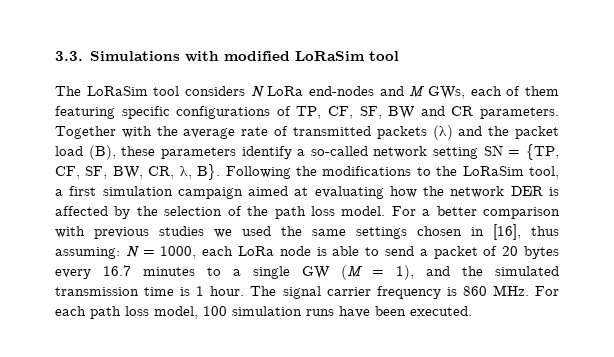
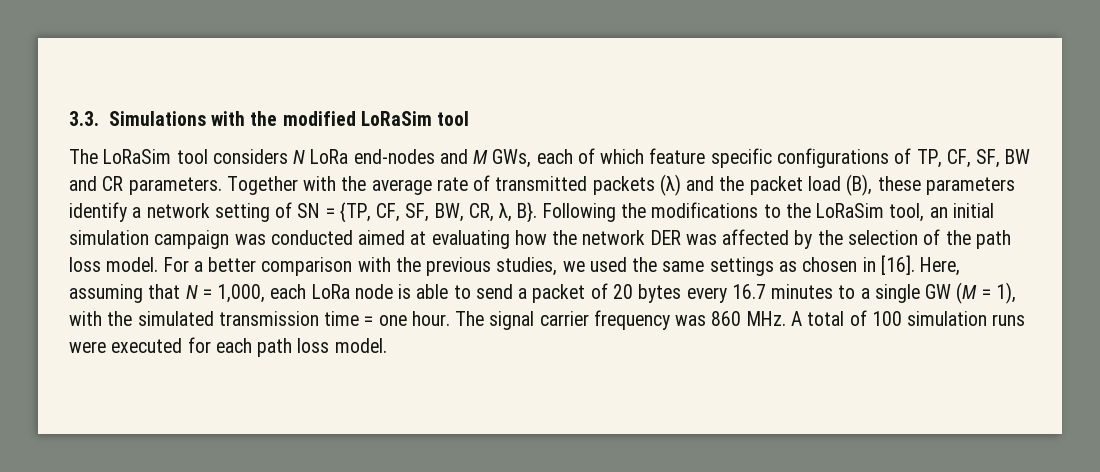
- 3.3. Simulations with modified LoRaSim tool
+ 3.3. Simulations with the modified LoRaSim tool
- The LoRaSim tool considers N LoRa end-nodes and M GWs, each of them featuring specific configurations of TP, CF, SF, BW and CR parameters.
+ The LoRaSim tool considers N LoRa end-nodes and M GWs, each of which feature specific configurations of TP, CF, SF, BW and CR parameters.
- Together with the average rate of transmitted packets (λ) and the packet load (B), these parameters identify a so-called network setting SN = {TP, CF, SF, BW, CR, λ, B}. Following the modifications to the LoRaSim tool, a first simulation campaign aimed at evaluating how the network DER is affected by the selection of the path loss model.
+ Together with the average rate of transmitted packets (λ) and the packet load (B), these parameters identify a network setting of SN = {TP, CF, SF, BW, CR, λ, B}. Following the modifications to the LoRaSim tool, an initial simulation campaign was conducted aimed at evaluating how the network DER was affected by the selection of the path loss model.
- For a better comparison with previous studies we used the same settings chosen in [16], thus assuming: N = 1000, each LoRa node is able to send a packet of 20 bytes every 16.7 minutes to a single GW (M = 1), and the simulated transmission time is 1 hour.
+ For a better comparison with the previous studies, we used the same settings as chosen in [16]. Here, assuming that N = 1,000, each LoRa node is able to send a packet of 20 bytes every 16.7 minutes to a single GW (M = 1), with the simulated transmission time = one hour.
- The signal carrier frequency is 860 MHz. For each path loss model, 100 simulation runs have been executed.
+ The signal carrier frequency was 860 MHz. A total of 100 simulation runs were executed for each path loss model.

